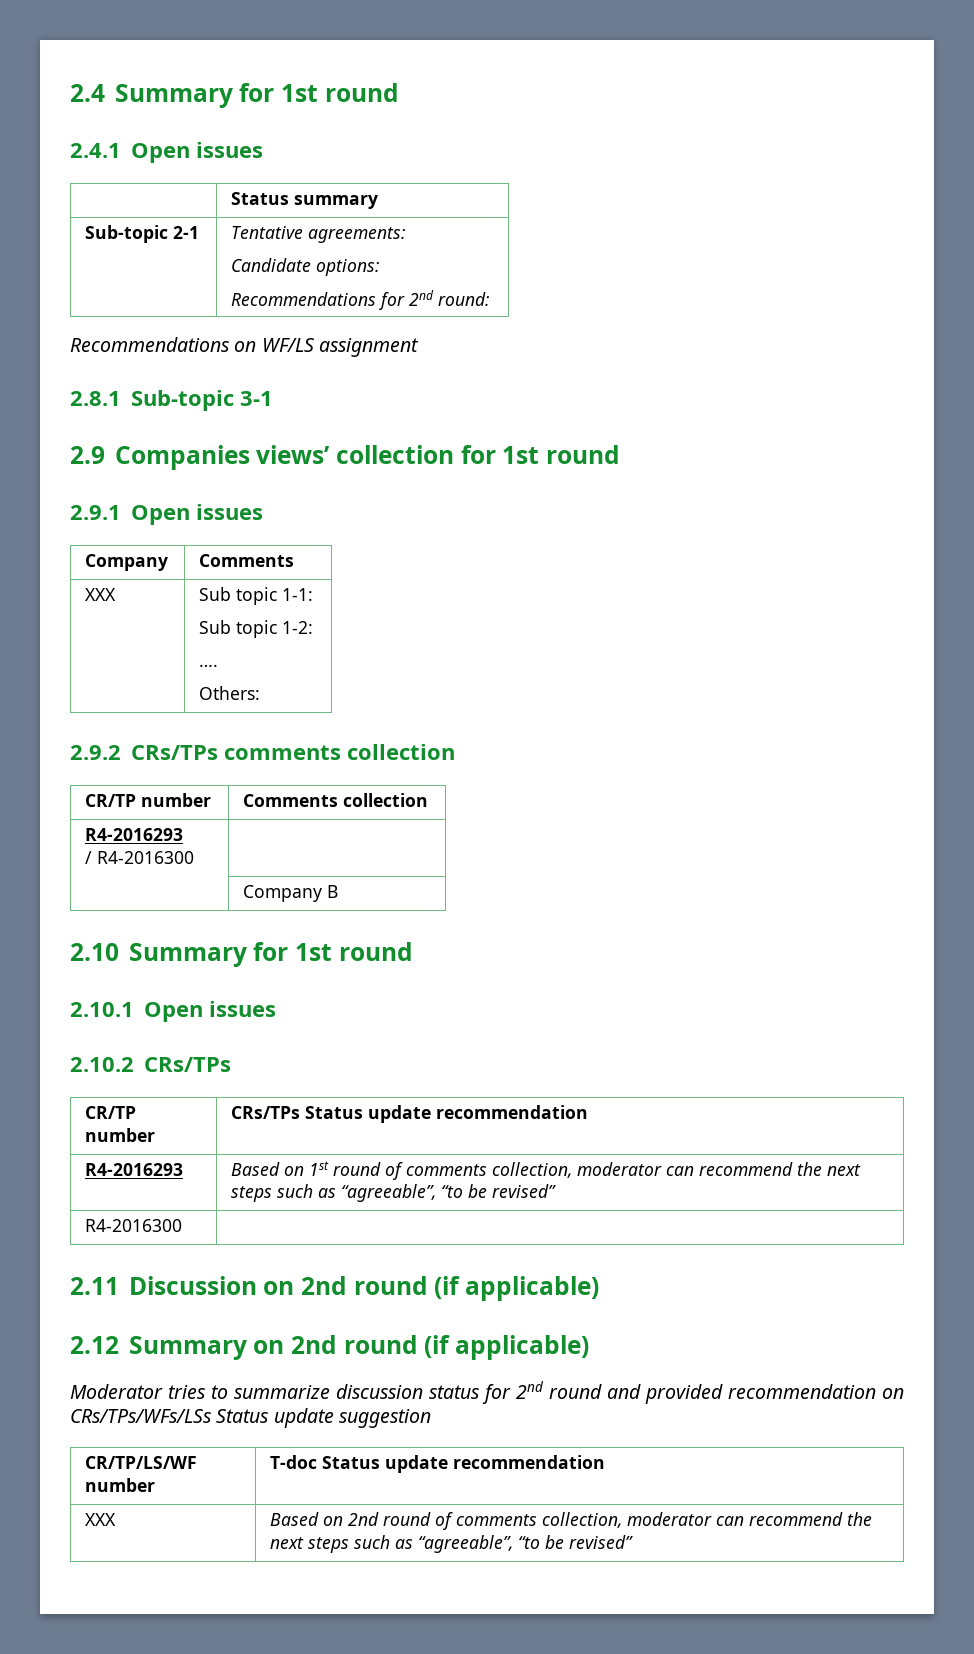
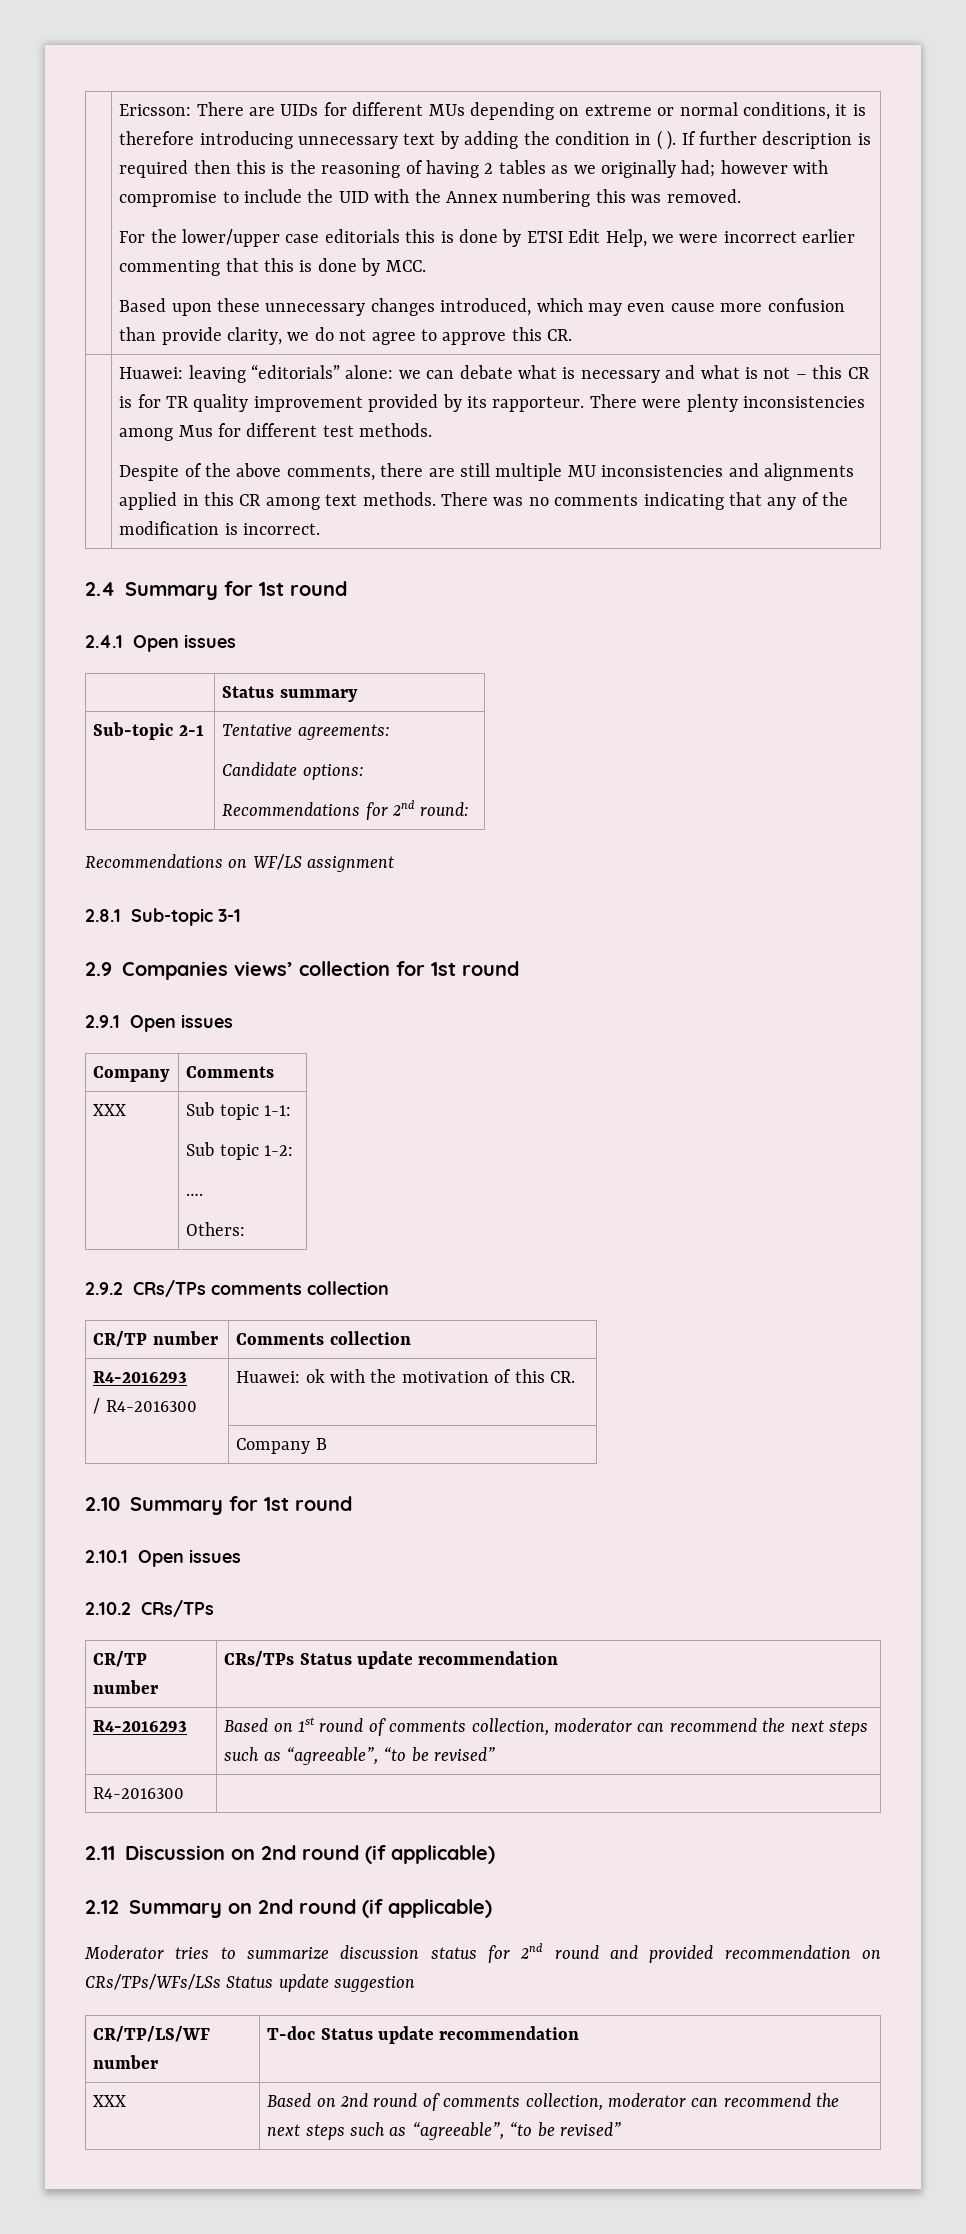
+ Ericsson: There are UIDs for different MUs depending on extreme or normal conditions, it is therefore introducing unnecessary text by adding the condition in ( ). If further description is required then this is the reasoning of having 2 tables as we originally had; however with compromise to include the UID with the Annex numbering this was removed.
+ For the lower/upper case editorials this is done by ETSI Edit Help, we were incorrect earlier commenting that this is done by MCC.
+ Based upon these unnecessary changes introduced, which may even cause more confusion than provide clarity, we do not agree to approve this CR.
+ | Huawei: leaving “editorials” alone: we can debate what is necessary and what is not – this CR is for TR quality improvement provided by its rapporteur. There were plenty inconsistencies among Mus for different test methods.
+ Despite of the above comments, there are still multiple MU inconsistencies and alignments applied in this CR among text methods. There was no comments indicating that any of the modification is incorrect.
  CR/TP number | Comments collection
  R4-2016293
- / R4-2016300 |
+ / R4-2016300 | Huawei: ok with the motivation of this CR.

